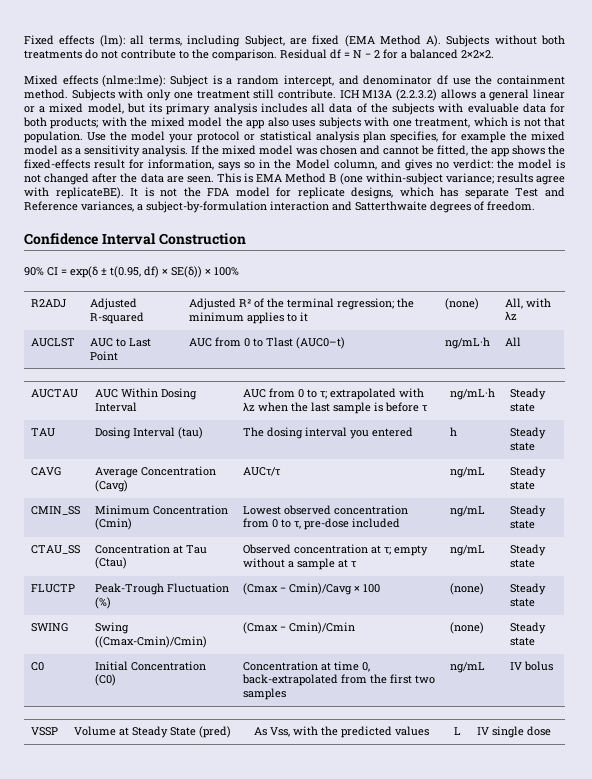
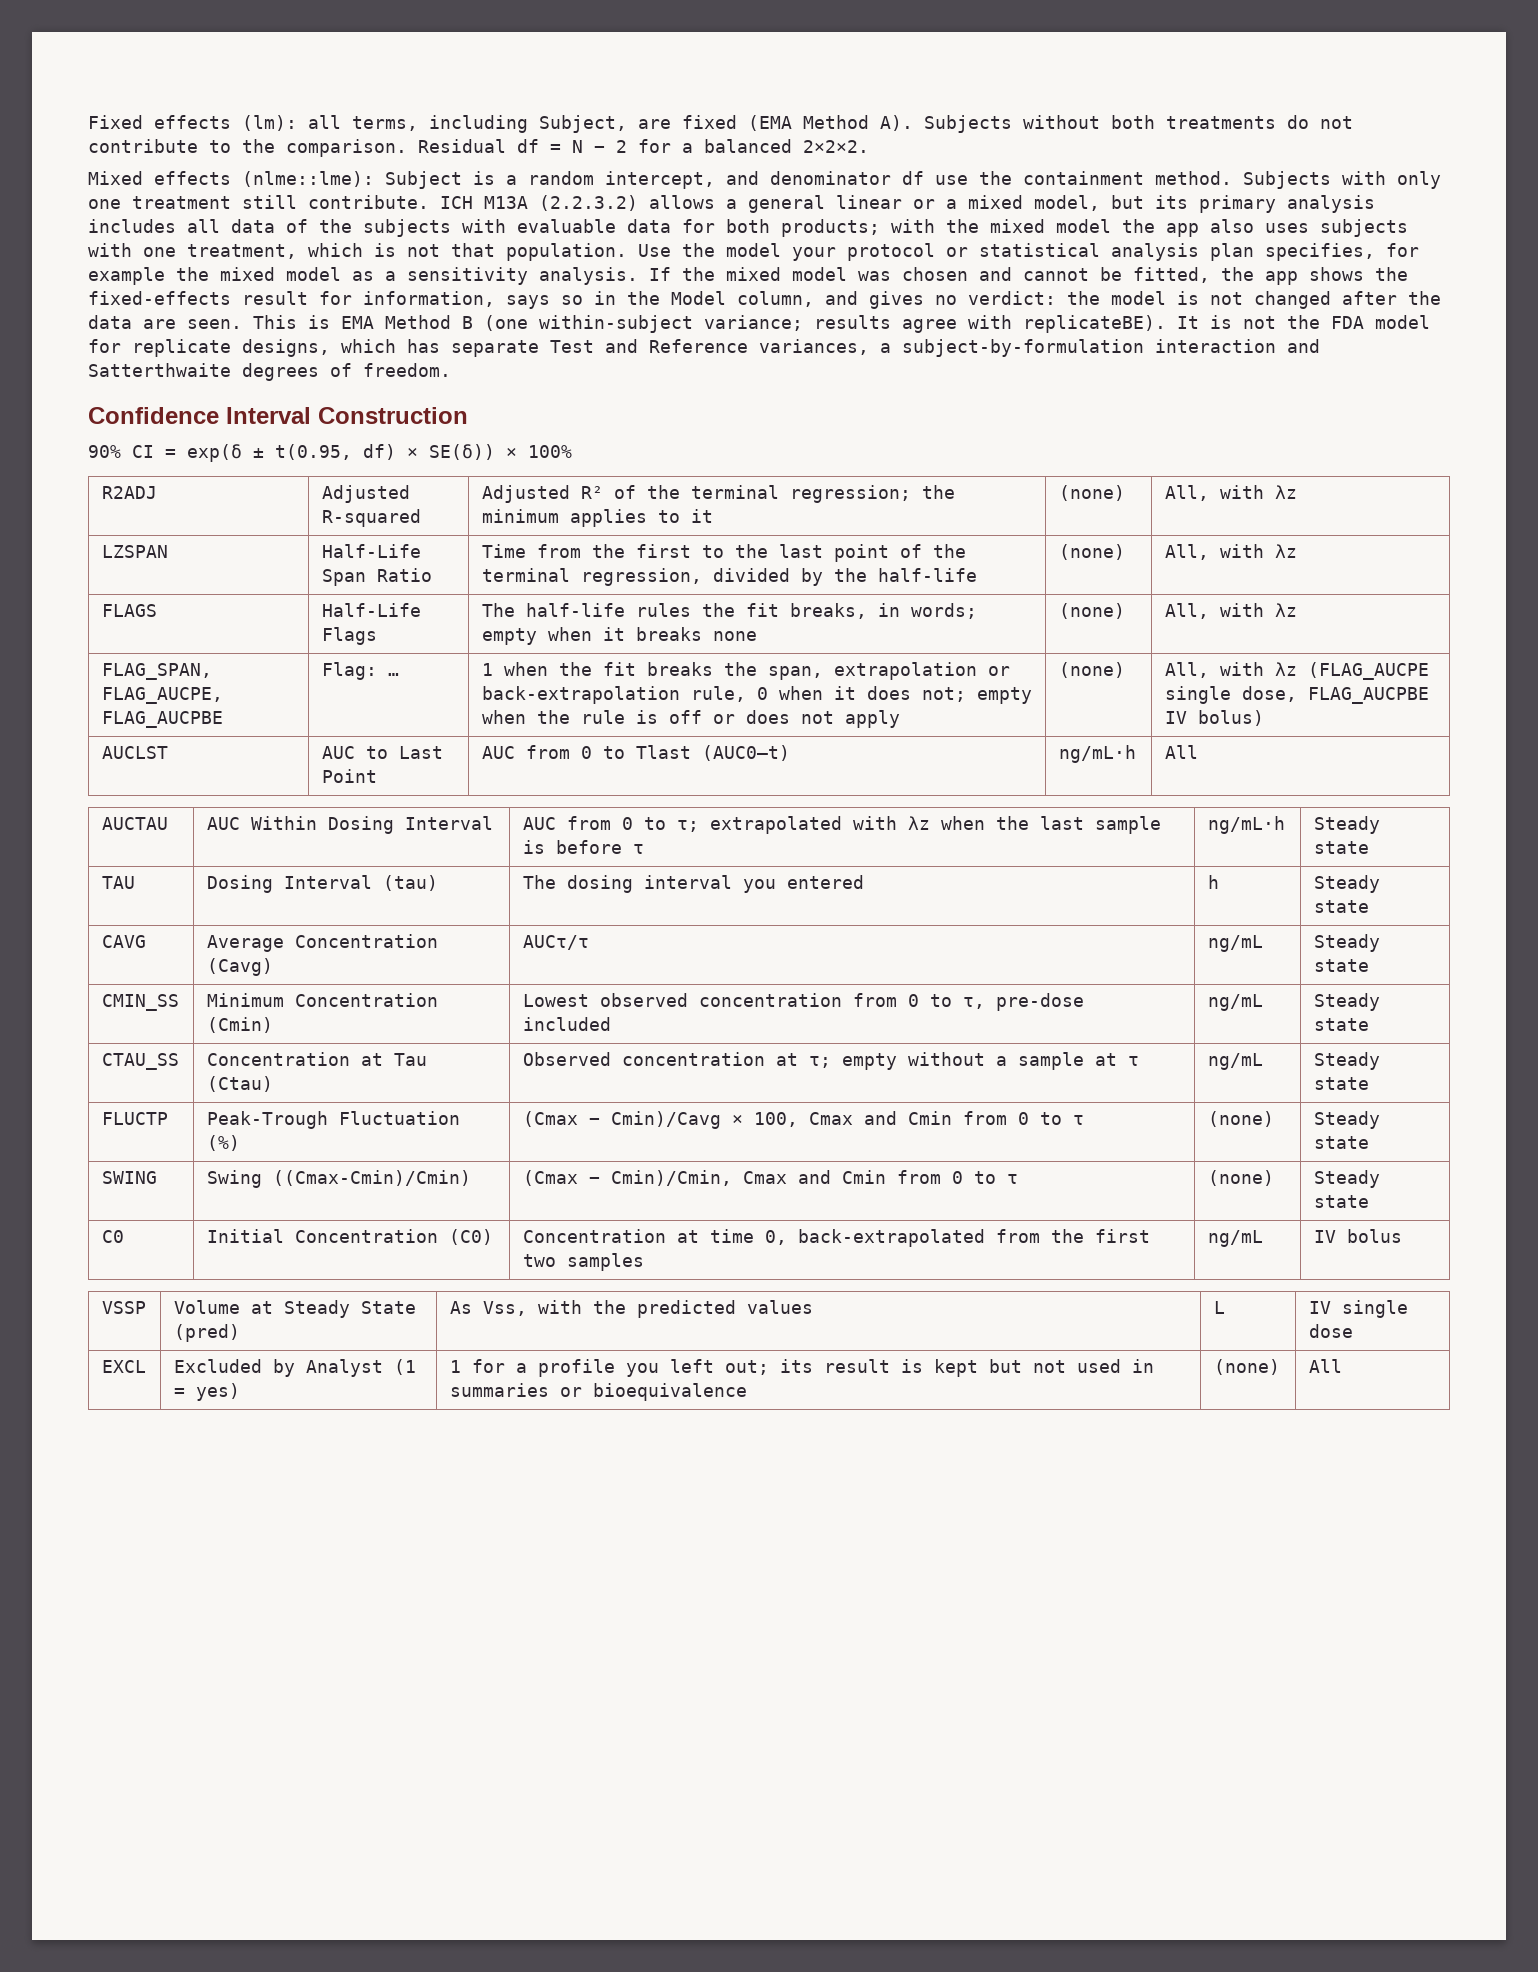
+ LZSPAN | Half-Life Span Ratio | Time from the first to the last point of the terminal regression, divided by the half-life | (none) | All, with λz
+ FLAGS | Half-Life Flags | The half-life rules the fit breaks, in words; empty when it breaks none | (none) | All, with λz
+ FLAG_SPAN, FLAG_AUCPE, FLAG_AUCPBE | Flag: … | 1 when the fit breaks the span, extrapolation or back-extrapolation rule, 0 when it does not; empty when the rule is off or does not apply | (none) | All, with λz (FLAG_AUCPE single dose, FLAG_AUCPBE IV bolus)
- FLUCTP | Peak-Trough Fluctuation (%) | (Cmax − Cmin)/Cavg × 100 | (none) | Steady state
+ FLUCTP | Peak-Trough Fluctuation (%) | (Cmax − Cmin)/Cavg × 100, Cmax and Cmin from 0 to τ | (none) | Steady state
- SWING | Swing ((Cmax-Cmin)/Cmin) | (Cmax − Cmin)/Cmin | (none) | Steady state
+ SWING | Swing ((Cmax-Cmin)/Cmin) | (Cmax − Cmin)/Cmin, Cmax and Cmin from 0 to τ | (none) | Steady state
+ EXCL | Excluded by Analyst (1 = yes) | 1 for a profile you left out; its result is kept but not used in summaries or bioequivalence | (none) | All

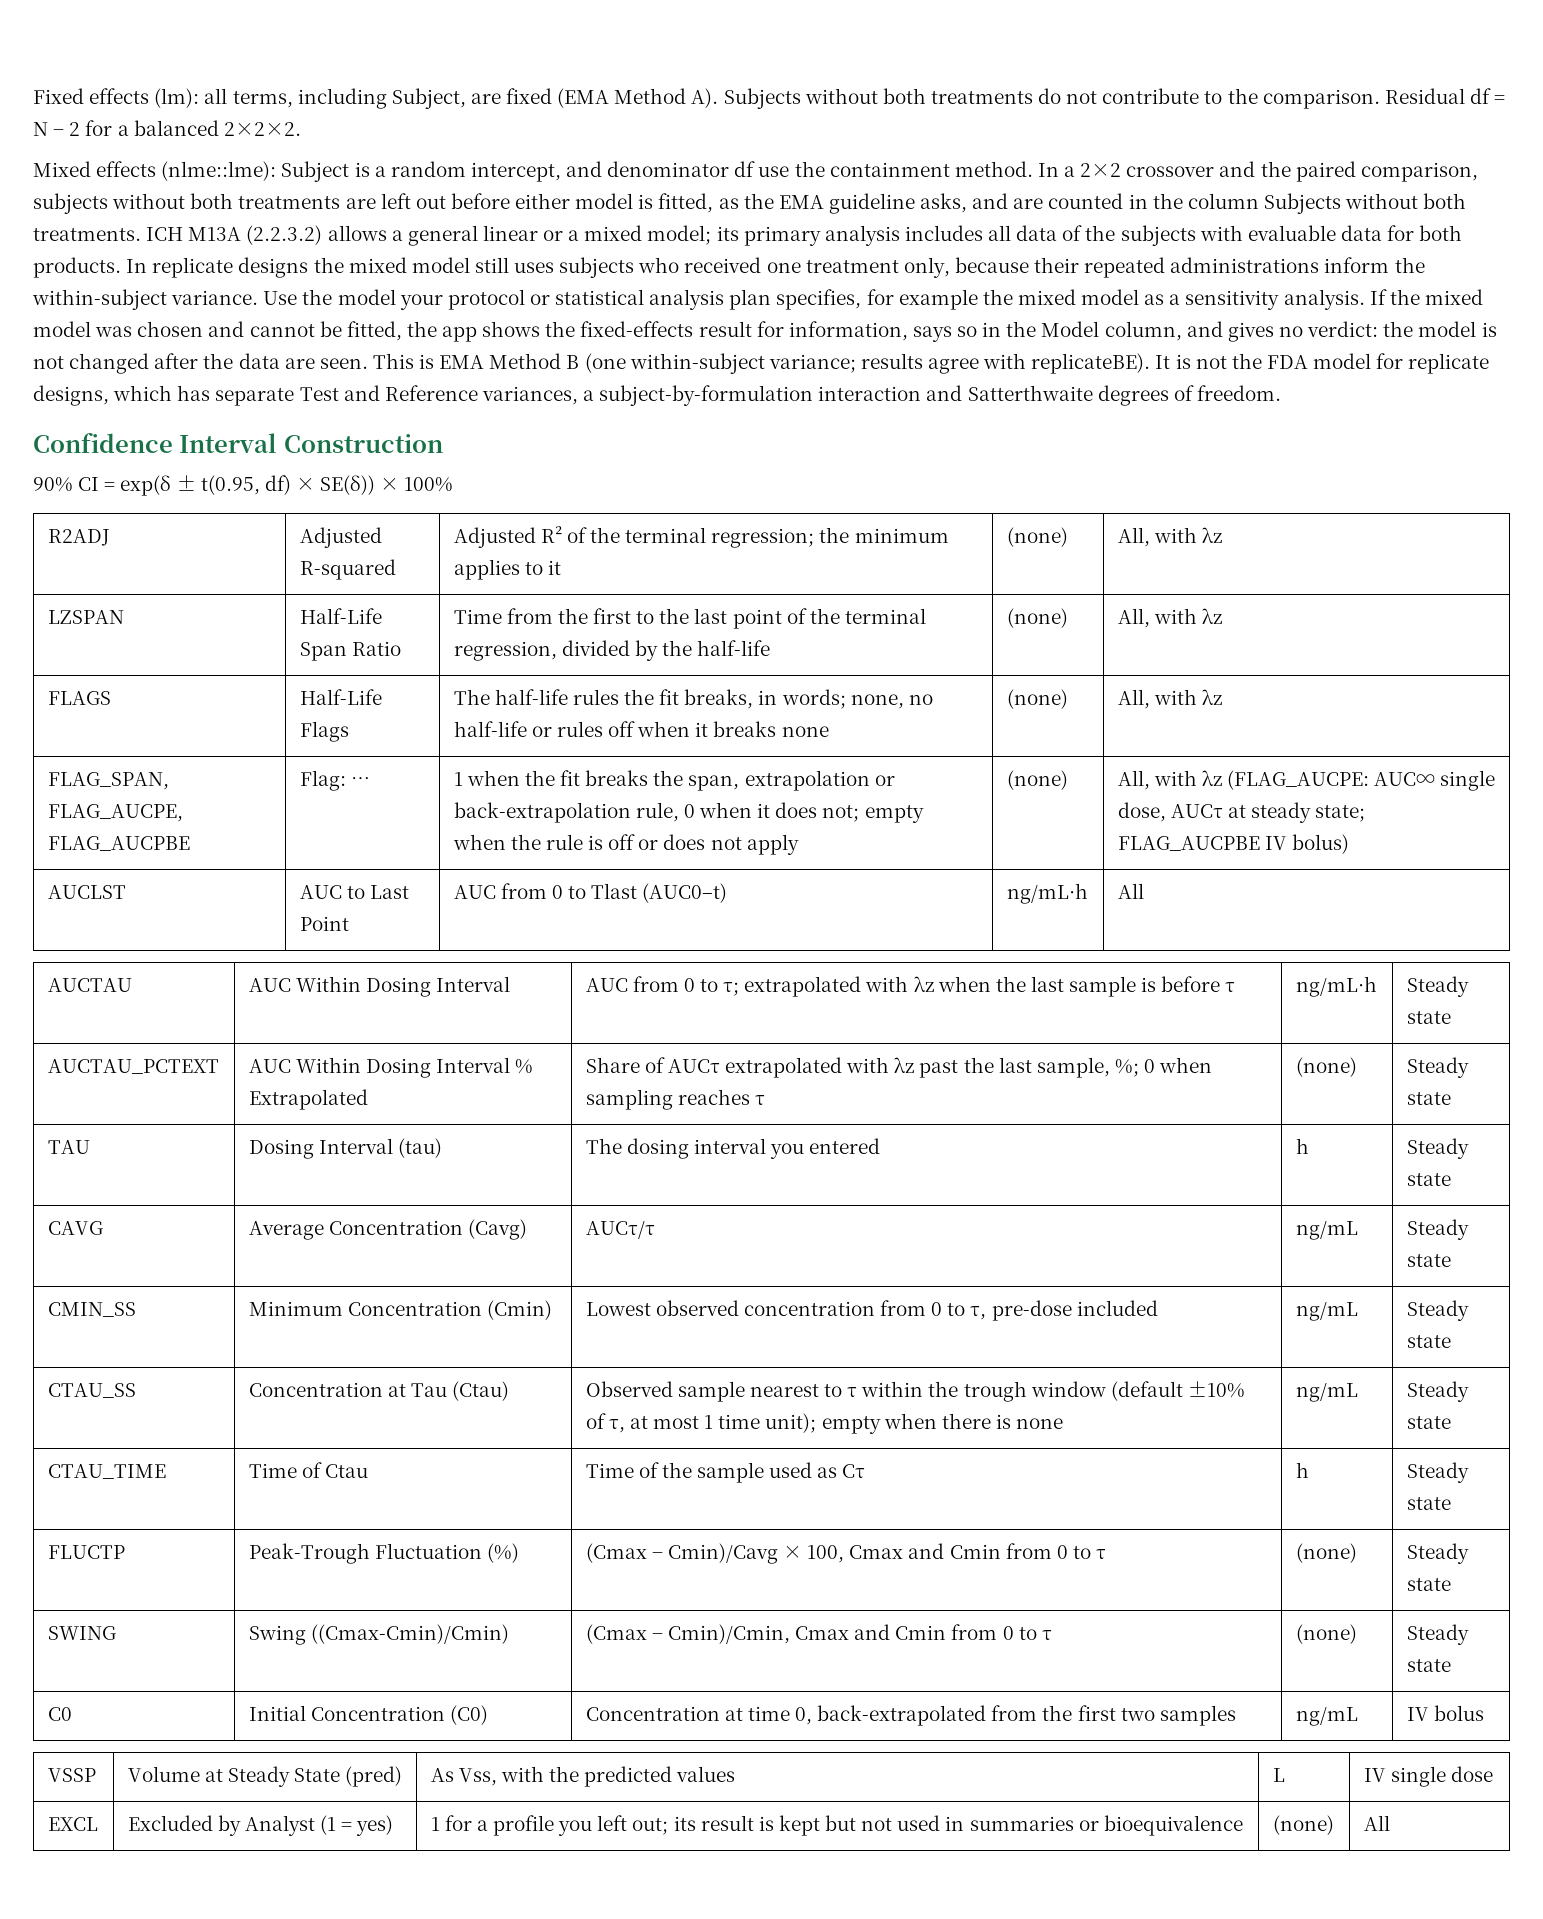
- Subjects with only one treatment still contribute.
+ In a 2×2 crossover and the paired comparison, subjects without both treatments are left out before either model is fitted, as the EMA guideline asks, and are counted in the column Subjects without both treatments.
- ICH M13A (2.2.3.2) allows a general linear or a mixed model, but its primary analysis includes all data of the subjects with evaluable data for both products; with the mixed model the app also uses subjects with one treatment, which is not that population.
+ ICH M13A (2.2.3.2) allows a general linear or a mixed model; its primary analysis includes all data of the subjects with evaluable data for both products. In replicate designs the mixed model still uses subjects who received one treatment only, because their repeated administrations inform the within-subject variance.
- FLAGS | Half-Life Flags | The half-life rules the fit breaks, in words; empty when it breaks none | (none) | All, with λz
+ FLAGS | Half-Life Flags | The half-life rules the fit breaks, in words; none, no half-life or rules off when it breaks none | (none) | All, with λz
- All, with λz (FLAG_AUCPE single dose, FLAG_AUCPBE IV bolus)
+ All, with λz (FLAG_AUCPE: AUC∞ single dose, AUCτ at steady state; FLAG_AUCPBE IV bolus)
+ AUCTAU_PCTEXT | AUC Within Dosing Interval % Extrapolated | Share of AUCτ extrapolated with λz past the last sample, %; 0 when sampling reaches τ | (none) | Steady state
- CTAU_SS | Concentration at Tau (Ctau) | Observed concentration at τ; empty without a sample at τ | ng/mL | Steady state
+ CTAU_SS | Concentration at Tau (Ctau) | Observed sample nearest to τ within the trough window (default ±10% of τ, at most 1 time unit); empty when there is none | ng/mL | Steady state
+ CTAU_TIME | Time of Ctau | Time of the sample used as Cτ | h | Steady state

